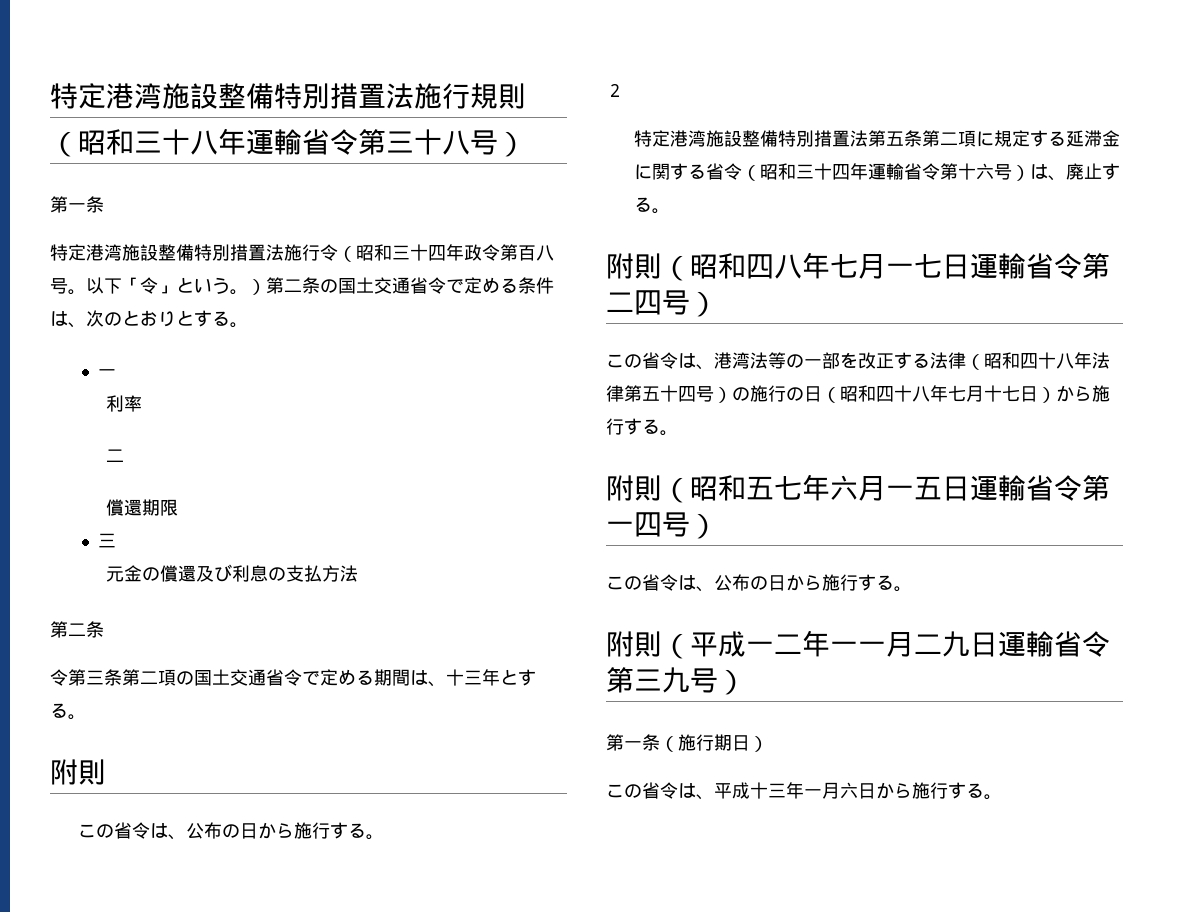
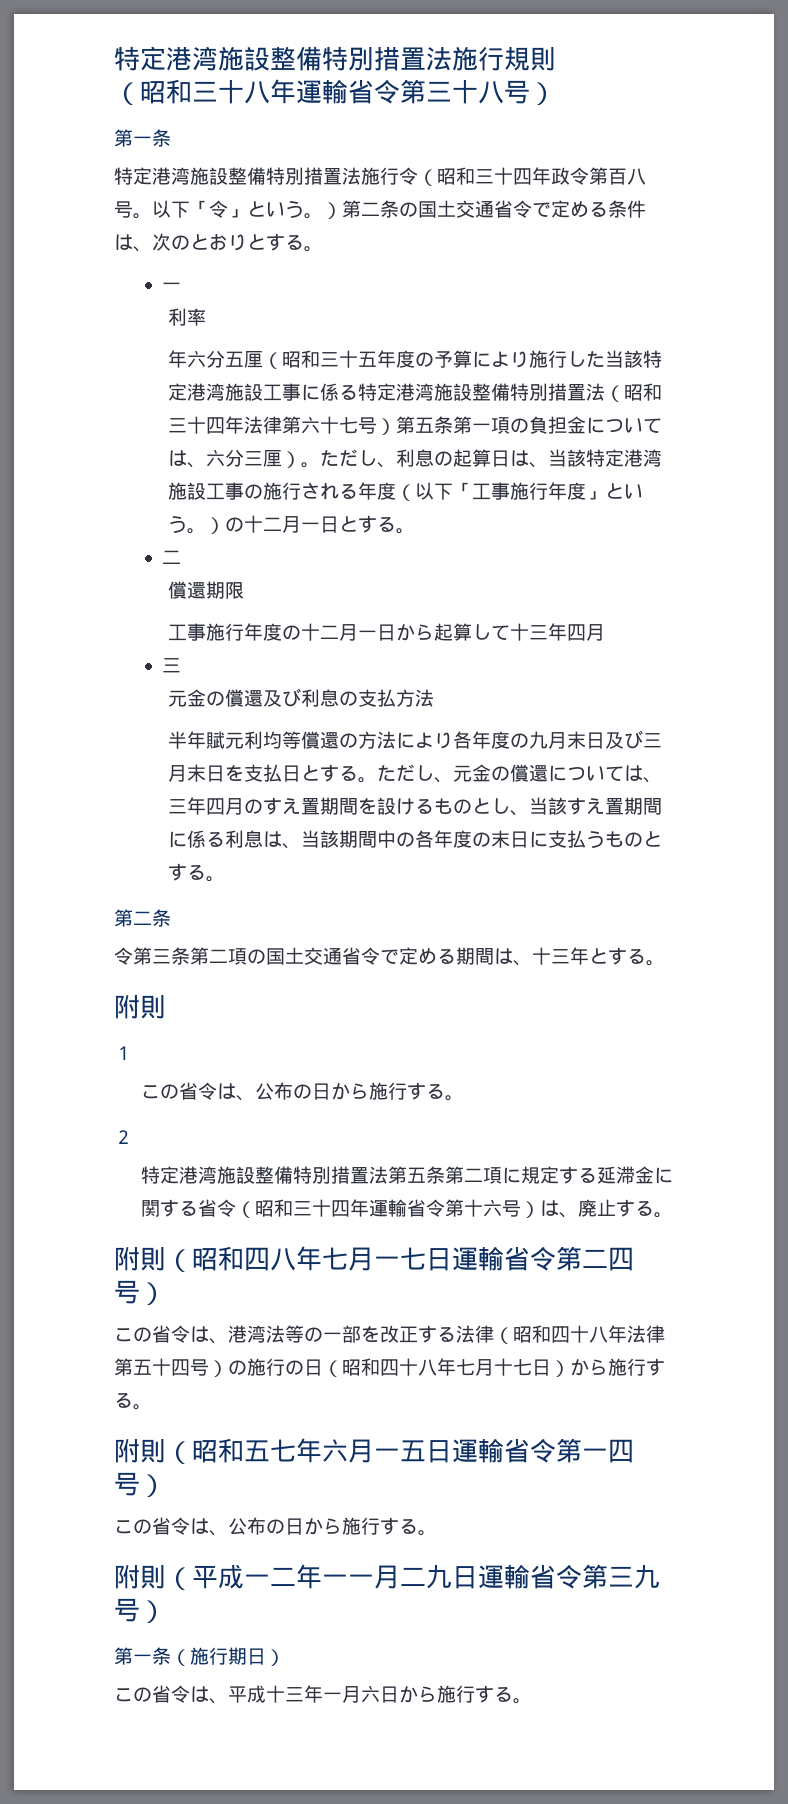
  利率
+ 年六分五厘（昭和三十五年度の予算により施行した当該特定港湾施設工事に係る特定港湾施設整備特別措置法（昭和三十四年法律第六十七号）第五条第一項の負担金については、六分三厘）。ただし、利息の起算日は、当該特定港湾施設工事の施行される年度（以下「工事施行年度」という。）の十二月一日とする。
  二
  償還期限
+ 工事施行年度の十二月一日から起算して十三年四月
+ 半年賦元利均等償還の方法により各年度の九月末日及び三月末日を支払日とする。ただし、元金の償還については、三年四月のすえ置期間を設けるものとし、当該すえ置期間に係る利息は、当該期間中の各年度の末日に支払うものとする。
+ １

